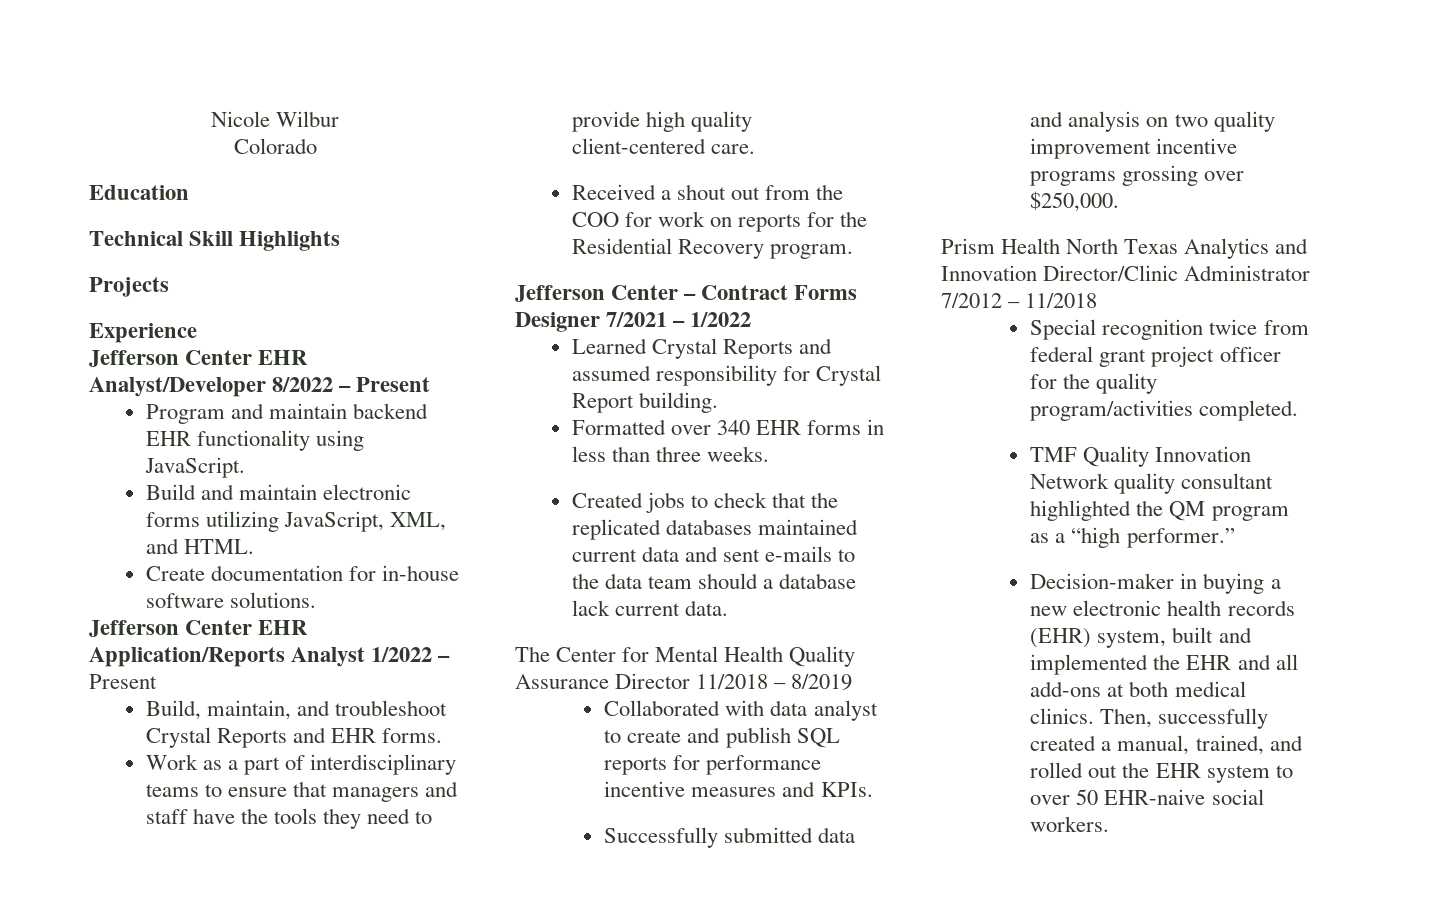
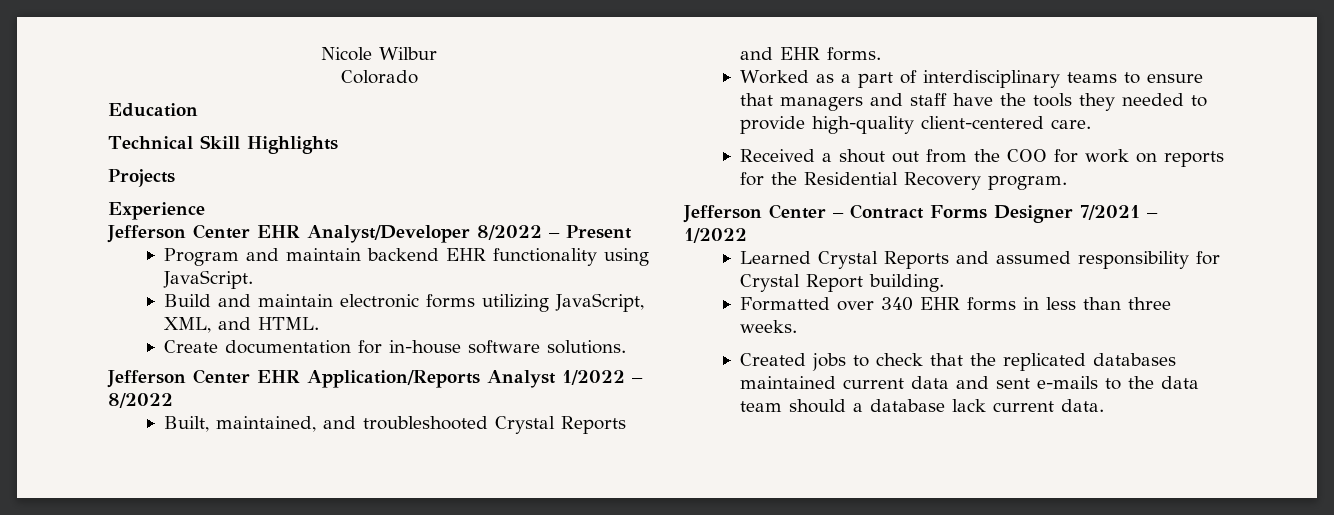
- Jefferson Center EHR Application/Reports Analyst 1/2022 – Present
- Build, maintain, and troubleshoot Crystal Reports and EHR forms.
+ Jefferson Center EHR Application/Reports Analyst 1/2022 – 8/2022
+ Built, maintained, and troubleshooted Crystal Reports and EHR forms.
- Work as a part of interdisciplinary teams to ensure that managers and staff have the tools they need to provide high quality client-centered care.
+ Worked as a part of interdisciplinary teams to ensure that managers and staff have the tools they needed to provide high-quality client-centered care.
- The Center for Mental Health Quality Assurance Director 11/2018 – 8/2019
- Collaborated with data analyst to create and publish SQL reports for performance incentive measures and KPIs.
- Successfully submitted data and analysis on two quality improvement incentive programs grossing over $250,000.
- Prism Health North Texas Analytics and Innovation Director/Clinic Administrator 7/2012 – 11/2018
- Special recognition twice from federal grant project officer for the quality program/activities completed.
- TMF Quality Innovation Network quality consultant highlighted the QM program as a “high performer.”
- Decision-maker in buying a new electronic health records (EHR) system, built and implemented the EHR and all add-ons at both medical clinics. Then, successfully created a manual, trained, and rolled out the EHR system to over 50 EHR-naive social workers.

